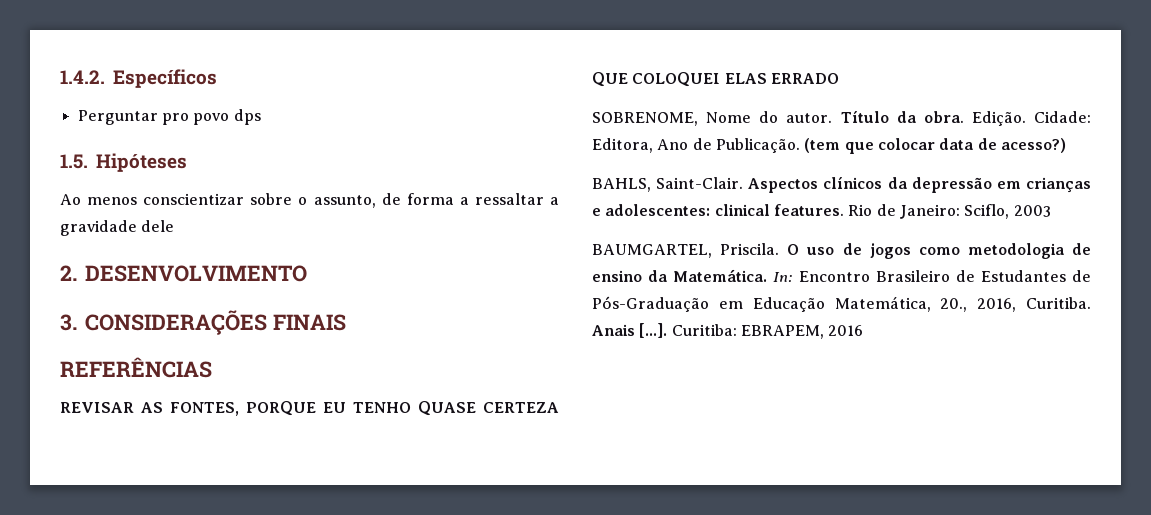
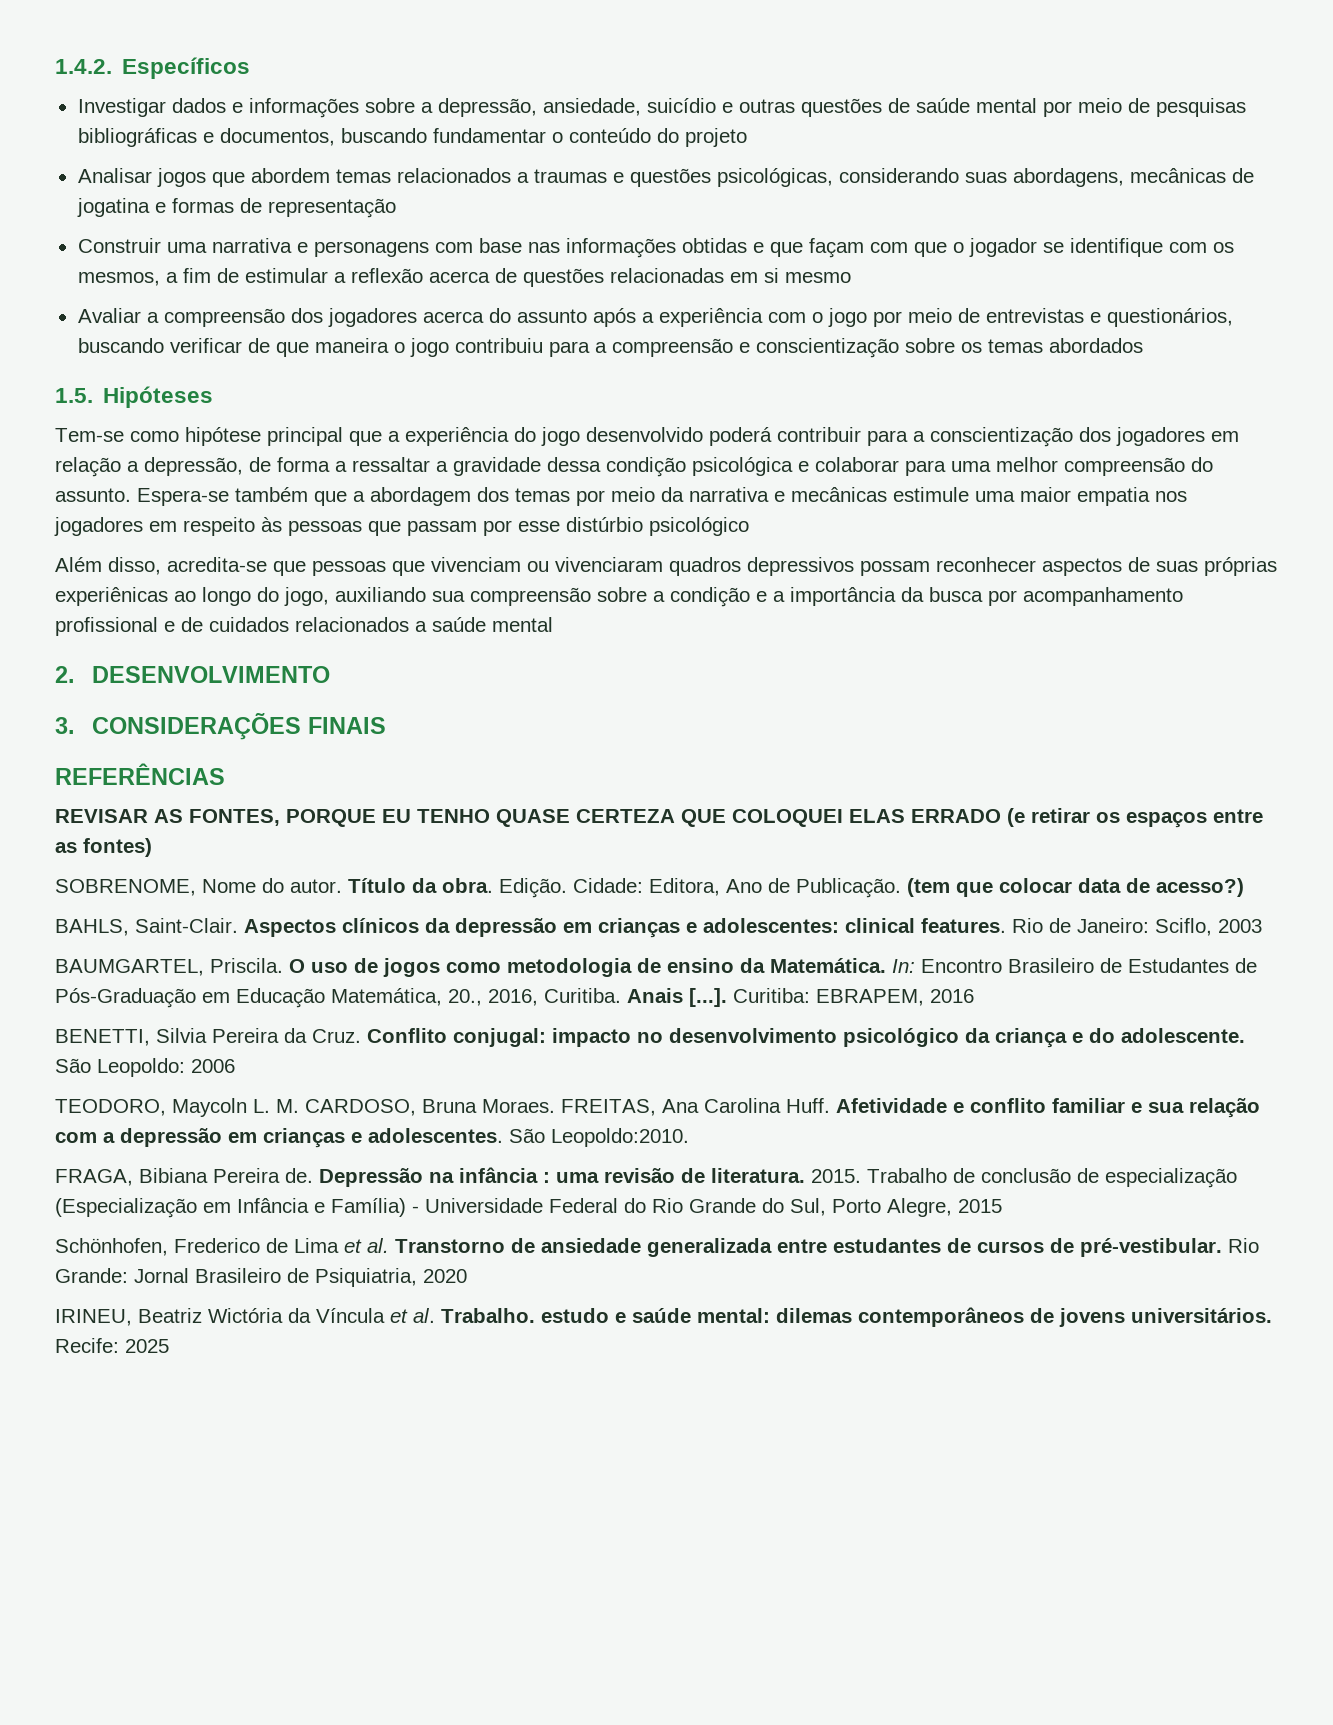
- Perguntar pro povo dps
+ Investigar dados e informações sobre a depressão, ansiedade, suicídio e outras questões de saúde mental por meio de pesquisas bibliográficas e documentos, buscando fundamentar o conteúdo do projeto
+ Analisar jogos que abordem temas relacionados a traumas e questões psicológicas, considerando suas abordagens, mecânicas de jogatina e formas de representação
+ Construir uma narrativa e personagens com base nas informações obtidas e que façam com que o jogador se identifique com os mesmos, a fim de estimular a reflexão acerca de questões relacionadas em si mesmo
+ Avaliar a compreensão dos jogadores acerca do assunto após a experiência com o jogo por meio de entrevistas e questionários, buscando verificar de que maneira o jogo contribuiu para a compreensão e conscientização sobre os temas abordados
  1.5. Hipóteses
- Ao menos conscientizar sobre o assunto, de forma a ressaltar a gravidade dele
+ Tem-se como hipótese principal que a experiência do jogo desenvolvido poderá contribuir para a conscientização dos jogadores em relação a depressão, de forma a ressaltar a gravidade dessa condição psicológica e colaborar para uma melhor compreensão do assunto. Espera-se também que a abordagem dos temas por meio da narrativa e mecânicas estimule uma maior empatia nos jogadores em respeito às pessoas que passam por esse distúrbio psicológico
+ Além disso, acredita-se que pessoas que vivenciam ou vivenciaram quadros depressivos possam reconhecer aspectos de suas próprias experiênicas ao longo do jogo, auxiliando sua compreensão sobre a condição e a importância da busca por acompanhamento profissional e de cuidados relacionados a saúde mental
- REVISAR AS FONTES, PORQUE EU TENHO QUASE CERTEZA QUE COLOQUEI ELAS ERRADO
+ REVISAR AS FONTES, PORQUE EU TENHO QUASE CERTEZA QUE COLOQUEI ELAS ERRADO (e retirar os espaços entre as fontes)
+ BENETTI, Silvia Pereira da Cruz. Conflito conjugal: impacto no desenvolvimento psicológico da criança e do adolescente. São Leopoldo: 2006
+ TEODORO, Maycoln L. M. CARDOSO, Bruna Moraes. FREITAS, Ana Carolina Huff. Afetividade e conflito familiar e sua relação com a depressão em crianças e adolescentes. São Leopoldo:2010.
+ FRAGA, Bibiana Pereira de. Depressão na infância : uma revisão de literatura. 2015. Trabalho de conclusão de especialização (Especialização em Infância e Família) - Universidade Federal do Rio Grande do Sul, Porto Alegre, 2015
+ Schönhofen, Frederico de Lima et al. Transtorno de ansiedade generalizada entre estudantes de cursos de pré-vestibular. Rio Grande: Jornal Brasileiro de Psiquiatria, 2020
+ IRINEU, Beatriz Wictória da Víncula et al. Trabalho. estudo e saúde mental: dilemas contemporâneos de jovens universitários. Recife: 2025

